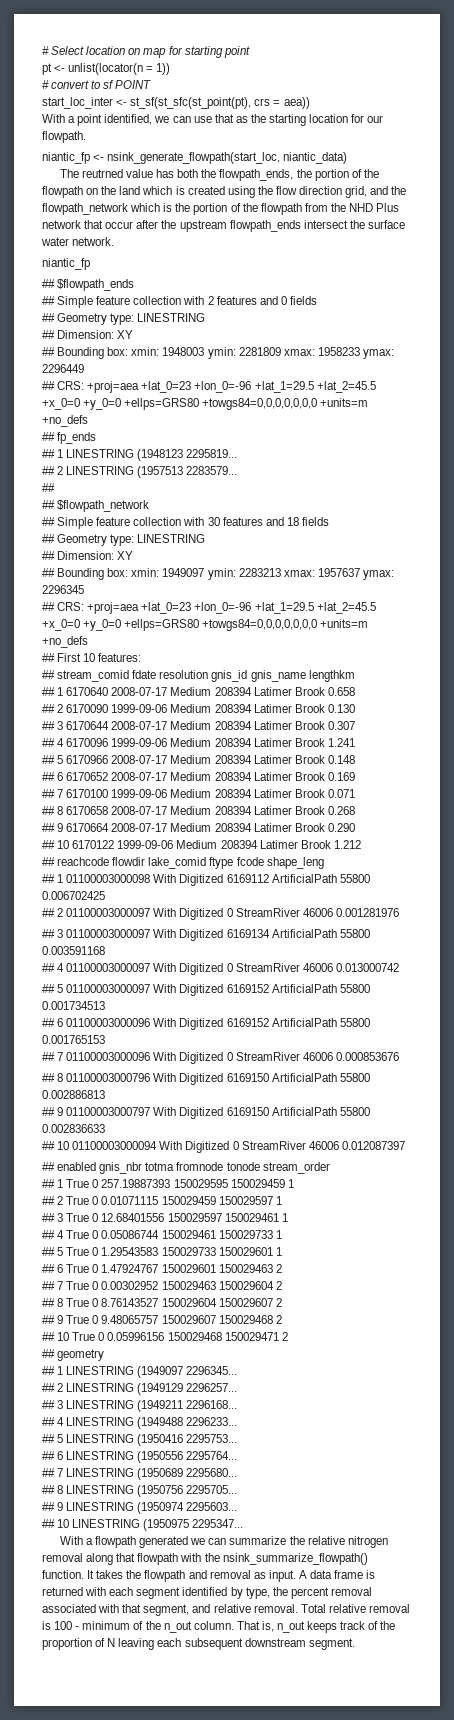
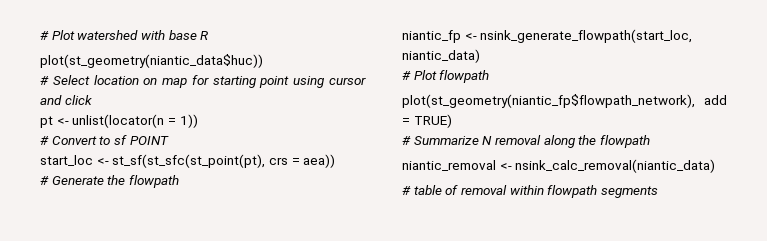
- # Select location on map for starting point
+ # Plot watershed with base R
+ plot(st_geometry(niantic_data$huc))
+ # Select location on map for starting point using cursor and click
- # convert to sf POINT
+ # Convert to sf POINT
- start_loc_inter <- st_sf(st_sfc(st_point(pt), crs = aea))
+ start_loc <- st_sf(st_sfc(st_point(pt), crs = aea))
- With a point identified, we can use that as the starting location for our flowpath.
+ # Generate the flowpath
  niantic_fp <- nsink_generate_flowpath(start_loc, niantic_data)
- The reutrned value has both the flowpath_ends, the portion of the flowpath on the land which is created using the flow direction grid, and the flowpath_network which is the portion of the flowpath from the NHD Plus network that occur after the upstream flowpath_ends intersect the surface water network.
- niantic_fp
- ## $flowpath_ends
- ## Simple feature collection with 2 features and 0 fields
- ## Geometry type: LINESTRING
- ## Dimension: XY
- ## Bounding box: xmin: 1948003 ymin: 2281809 xmax: 1958233 ymax: 2296449
- ## CRS: +proj=aea +lat_0=23 +lon_0=-96 +lat_1=29.5 +lat_2=45.5 +x_0=0 +y_0=0 +ellps=GRS80 +towgs84=0,0,0,0,0,0,0 +units=m +no_defs
- ## fp_ends
- ## 1 LINESTRING (1948123 2295819...
- ## 2 LINESTRING (1957513 2283579...
- ##
- ## $flowpath_network
- ## Simple feature collection with 30 features and 18 fields
- ## Geometry type: LINESTRING
- ## Dimension: XY
- ## Bounding box: xmin: 1949097 ymin: 2283213 xmax: 1957637 ymax: 2296345
- ## CRS: +proj=aea +lat_0=23 +lon_0=-96 +lat_1=29.5 +lat_2=45.5 +x_0=0 +y_0=0 +ellps=GRS80 +towgs84=0,0,0,0,0,0,0 +units=m +no_defs
- ## First 10 features:
- ## stream_comid fdate resolution gnis_id gnis_name lengthkm
- ## 1 6170640 2008-07-17 Medium 208394 Latimer Brook 0.658
- ## 2 6170090 1999-09-06 Medium 208394 Latimer Brook 0.130
- ## 3 6170644 2008-07-17 Medium 208394 Latimer Brook 0.307
- ## 4 6170096 1999-09-06 Medium 208394 Latimer Brook 1.241
- ## 5 6170966 2008-07-17 Medium 208394 Latimer Brook 0.148
- ## 6 6170652 2008-07-17 Medium 208394 Latimer Brook 0.169
- ## 7 6170100 1999-09-06 Medium 208394 Latimer Brook 0.071
- ## 8 6170658 2008-07-17 Medium 208394 Latimer Brook 0.268
- ## 9 6170664 2008-07-17 Medium 208394 Latimer Brook 0.290
- ## 10 6170122 1999-09-06 Medium 208394 Latimer Brook 1.212
- ## reachcode flowdir lake_comid ftype fcode shape_leng
- ## 1 01100003000098 With Digitized 6169112 ArtificialPath 55800 0.006702425
- ## 2 01100003000097 With Digitized 0 StreamRiver 46006 0.001281976
- ## 3 01100003000097 With Digitized 6169134 ArtificialPath 55800 0.003591168
- ## 4 01100003000097 With Digitized 0 StreamRiver 46006 0.013000742
- ## 5 01100003000097 With Digitized 6169152 ArtificialPath 55800 0.001734513
- ## 6 01100003000096 With Digitized 6169152 ArtificialPath 55800 0.001765153
- ## 7 01100003000096 With Digitized 0 StreamRiver 46006 0.000853676
- ## 8 01100003000796 With Digitized 6169150 ArtificialPath 55800 0.002886813
- ## 9 01100003000797 With Digitized 6169150 ArtificialPath 55800 0.002836633
- ## 10 01100003000094 With Digitized 0 StreamRiver 46006 0.012087397
- ## enabled gnis_nbr totma fromnode tonode stream_order
- ## 1 True 0 257.19887393 150029595 150029459 1
- ## 2 True 0 0.01071115 150029459 150029597 1
- ## 3 True 0 12.68401556 150029597 150029461 1
- ## 4 True 0 0.05086744 150029461 150029733 1
- ## 5 True 0 1.29543583 150029733 150029601 1
- ## 6 True 0 1.47924767 150029601 150029463 2
- ## 7 True 0 0.00302952 150029463 150029604 2
- ## 8 True 0 8.76143527 150029604 150029607 2
- ## 9 True 0 9.48065757 150029607 150029468 2
- ## 10 True 0 0.05996156 150029468 150029471 2
- ## geometry
- ## 1 LINESTRING (1949097 2296345...
- ## 2 LINESTRING (1949129 2296257...
- ## 3 LINESTRING (1949211 2296168...
- ## 4 LINESTRING (1949488 2296233...
- ## 5 LINESTRING (1950416 2295753...
- ## 6 LINESTRING (1950556 2295764...
- ## 7 LINESTRING (1950689 2295680...
- ## 8 LINESTRING (1950756 2295705...
- ## 9 LINESTRING (1950974 2295603...
- ## 10 LINESTRING (1950975 2295347...
- With a flowpath generated we can summarize the relative nitrogen removal along that flowpath with the nsink_summarize_flowpath() function. It takes the flowpath and removal as input. A data frame is returned with each segment identified by type, the percent removal associated with that segment, and relative removal. Total relative removal is 100 - minimum of the n_out column. That is, n_out keeps track of the proportion of N leaving each subsequent downstream segment.
+ # Plot flowpath
+ plot(st_geometry(niantic_fp$flowpath_network), add = TRUE)
+ # Summarize N removal along the flowpath
+ niantic_removal <- nsink_calc_removal(niantic_data)
+ # table of removal within flowpath segments

